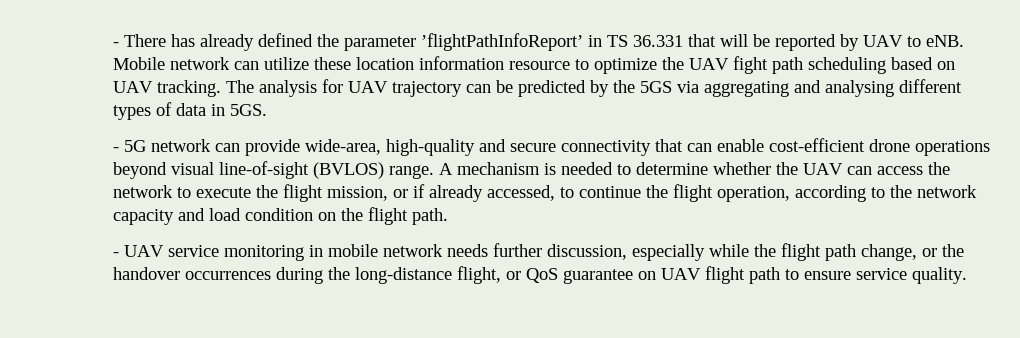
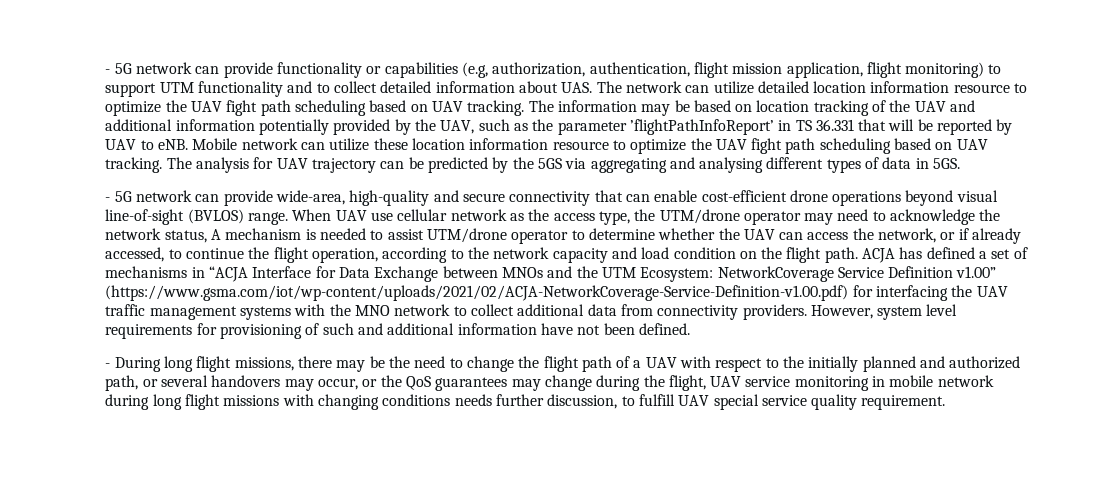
- - There has already defined the parameter ’flightPathInfoReport’ in TS 36.331 that will be reported by UAV to eNB.
+ - 5G network can provide functionality or capabilities (e.g, authorization, authentication, flight mission application, flight monitoring) to support UTM functionality and to collect detailed information about UAS. The network can utilize detailed location information resource to optimize the UAV fight path scheduling based on UAV tracking. The information may be based on location tracking of the UAV and additional information potentially provided by the UAV, such as the parameter ’flightPathInfoReport’ in TS 36.331 that will be reported by UAV to eNB.
- A mechanism is needed to determine whether the UAV can access the network to execute the flight mission, or if already accessed, to continue the flight operation, according to the network capacity and load condition on the flight path.
- - UAV service monitoring in mobile network needs further discussion, especially while the flight path change, or the handover occurrences during the long-distance flight, or QoS guarantee on UAV flight path to ensure service quality.
+ When UAV use cellular network as the access type, the UTM/drone operator may need to acknowledge the network status, A mechanism is needed to assist UTM/drone operator to determine whether the UAV can access the network, or if already accessed, to continue the flight operation, according to the network capacity and load condition on the flight path. ACJA has defined a set of mechanisms in “ACJA Interface for Data Exchange between MNOs and the UTM Ecosystem: NetworkCoverage Service Definition v1.00” (https://www.gsma.com/iot/wp-content/uploads/2021/02/ACJA-NetworkCoverage-Service-Definition-v1.00.pdf) for interfacing the UAV traffic management systems with the MNO network to collect additional data from connectivity providers. However, system level requirements for provisioning of such and additional information have not been defined.
+ - During long flight missions, there may be the need to change the flight path of a UAV with respect to the initially planned and authorized path, or several handovers may occur, or the QoS guarantees may change during the flight, UAV service monitoring in mobile network during long flight missions with changing conditions needs further discussion, to fulfill UAV special service quality requirement.

